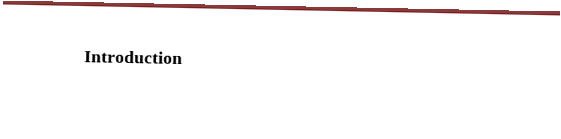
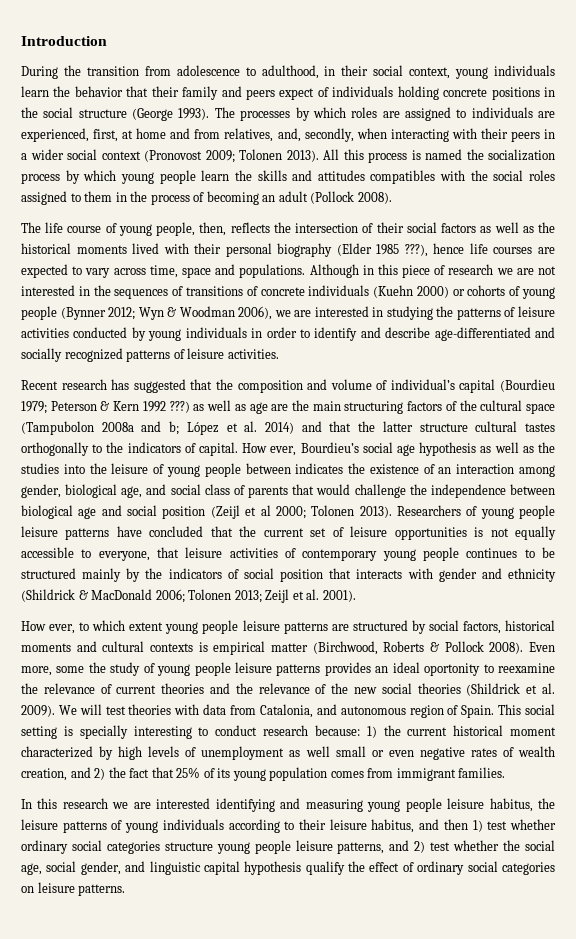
+ During the transition from adolescence to adulthood, in their social context, young individuals learn the behavior that their family and peers expect of individuals holding concrete positions in the social structure (George 1993). The processes by which roles are assigned to individuals are experienced, first, at home and from relatives, and, secondly, when interacting with their peers in a wider social context (Pronovost 2009; Tolonen 2013). All this process is named the socialization process by which young people learn the skills and attitudes compatibles with the social roles assigned to them in the process of becoming an adult (Pollock 2008).
+ The life course of young people, then, reflects the intersection of their social factors as well as the historical moments lived with their personal biography (Elder 1985 ???), hence life courses are expected to vary across time, space and populations. Although in this piece of research we are not interested in the sequences of transitions of concrete individuals (Kuehn 2000) or cohorts of young people (Bynner 2012; Wyn & Woodman 2006), we are interested in studying the patterns of leisure activities conducted by young individuals in order to identify and describe age-differentiated and socially recognized patterns of leisure activities.
+ Recent research has suggested that the composition and volume of individual’s capital (Bourdieu 1979; Peterson & Kern 1992 ???) as well as age are the main structuring factors of the cultural space (Tampubolon 2008a and b; López et al. 2014) and that the latter structure cultural tastes orthogonally to the indicators of capital. How ever, Bourdieu’s social age hypothesis as well as the studies into the leisure of young people between indicates the existence of an interaction among gender, biological age, and social class of parents that would challenge the independence between biological age and social position (Zeijl et al 2000; Tolonen 2013). Researchers of young people leisure patterns have concluded that the current set of leisure opportunities is not equally accessible to everyone, that leisure activities of contemporary young people continues to be structured mainly by the indicators of social position that interacts with gender and ethnicity (Shildrick & MacDonald 2006; Tolonen 2013; Zeijl et al. 2001).
+ How ever, to which extent young people leisure patterns are structured by social factors, historical moments and cultural contexts is empirical matter (Birchwood, Roberts & Pollock 2008). Even more, some the study of young people leisure patterns provides an ideal oportonity to reexamine the relevance of current theories and the relevance of the new social theories (Shildrick et al. 2009). We will test theories with data from Catalonia, and autonomous region of Spain. This social setting is specially interesting to conduct research because: 1) the current historical moment characterized by high levels of unemployment as well small or even negative rates of wealth creation, and 2) the fact that 25% of its young population comes from immigrant families.
+ In this research we are interested identifying and measuring young people leisure habitus, the leisure patterns of young individuals according to their leisure habitus, and then 1) test whether ordinary social categories structure young people leisure patterns, and 2) test whether the social age, social gender, and linguistic capital hypothesis qualify the effect of ordinary social categories on leisure patterns.

